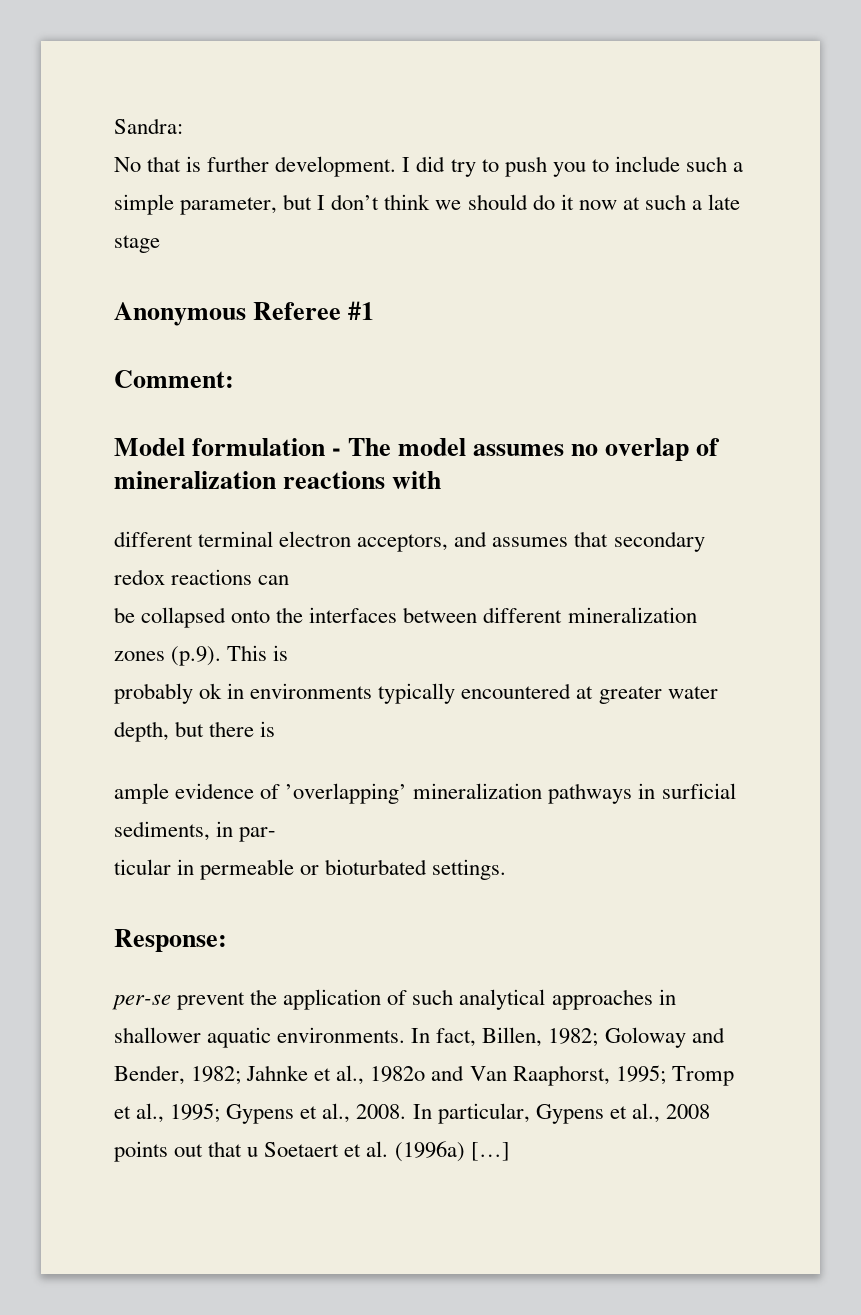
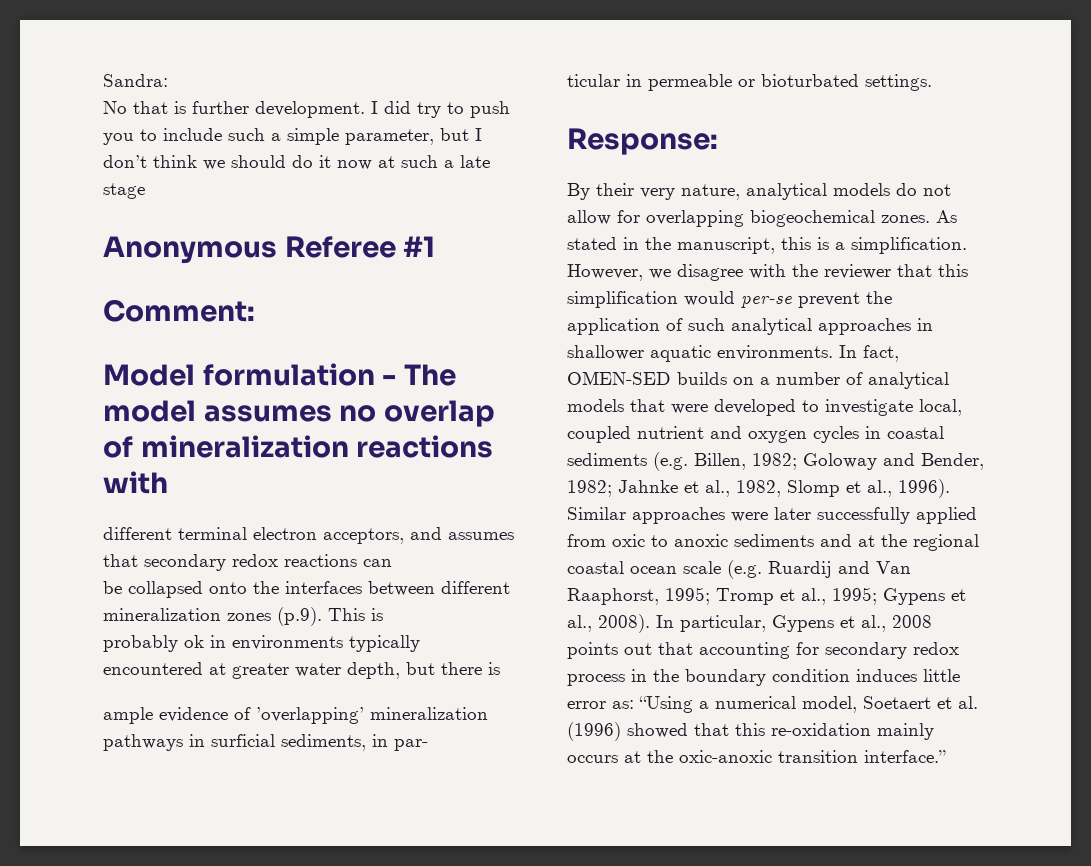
- per-se prevent the application of such analytical approaches in shallower aquatic environments.
+ By their very nature, analytical models do not allow for overlapping biogeochemical zones. As stated in the manuscript, this is a simplification. However, we disagree with the reviewer that this simplification would per-se prevent the application of such analytical approaches in shallower aquatic environments.
- In fact, Billen, 1982; Goloway and Bender, 1982; Jahnke et al., 1982o and Van Raaphorst, 1995; Tromp et al., 1995; Gypens et al., 2008.
+ In fact, OMEN-SED builds on a number of analytical models that were developed to investigate local, coupled nutrient and oxygen cycles in coastal sediments (e.g. Billen, 1982; Goloway and Bender, 1982; Jahnke et al., 1982, Slomp et al., 1996). Similar approaches were later successfully applied from oxic to anoxic sediments and at the regional coastal ocean scale (e.g. Ruardij and Van Raaphorst, 1995; Tromp et al., 1995; Gypens et al., 2008).
- In particular, Gypens et al., 2008 points out that u Soetaert et al. (1996a) […]
+ In particular, Gypens et al., 2008 points out that accounting for secondary redox process in the boundary condition induces little error as: “Using a numerical model, Soetaert et al. (1996) showed that this re-oxidation mainly occurs at the oxic-anoxic transition interface.”

